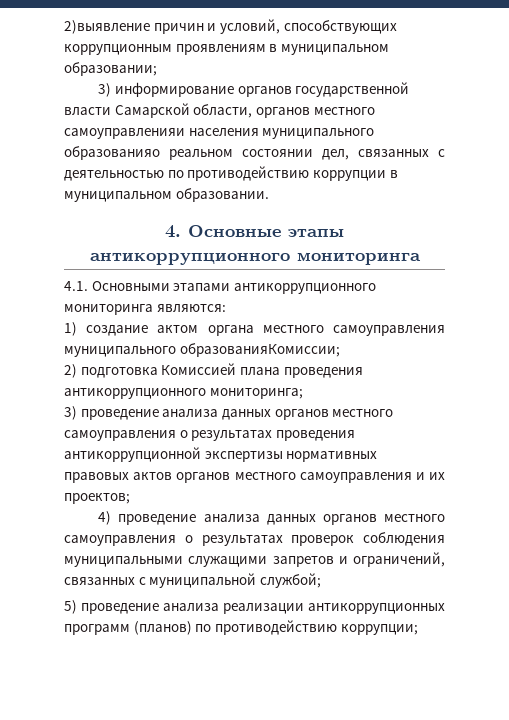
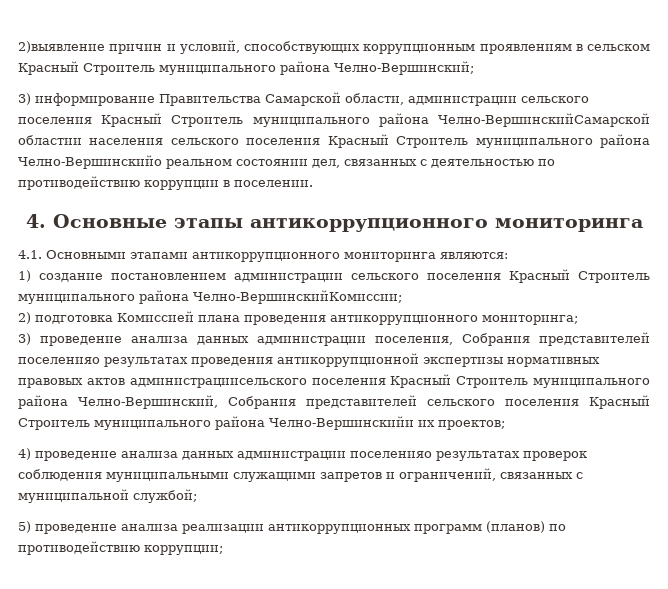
- 2)выявление причин и условий, способствующих коррупционным проявлениям в муниципальном образовании;
- 3) информирование органов государственной власти Самарской области, органов местного самоуправленияи населения муниципального образованияо реальном состоянии дел, связанных с деятельностью по противодействию коррупции в муниципальном образовании.
+ 2)выявление причин и условий, способствующих коррупционным проявлениям в сельском Красный Строитель муниципального района Челно-Вершинский;
+ 3) информирование Правительства Самарской области, администрации сельского поселения Красный Строитель муниципального района Челно-ВершинскийСамарской областии населения сельского поселения Красный Строитель муниципального района Челно-Вершинскийо реальном состоянии дел, связанных с деятельностью по противодействию коррупции в поселении.
- 1) создание актом органа местного самоуправления муниципального образованияКомиссии;
+ 1) создание постановлением администрации сельского поселения Красный Строитель муниципального района Челно-ВершинскийКомиссии;
- 3) проведение анализа данных органов местного самоуправления о результатах проведения антикоррупционной экспертизы нормативных правовых актов органов местного самоуправления и их проектов;
+ 3) проведение анализа данных администрации поселения, Собрания представителей поселенияо результатах проведения антикоррупционной экспертизы нормативных правовых актов администрациисельского поселения Красный Строитель муниципального района Челно-Вершинский, Собрания представителей сельского поселения Красный Строитель муниципального района Челно-Вершинскийи их проектов;
- 4) проведение анализа данных органов местного самоуправления о результатах проверок соблюдения муниципальными служащими запретов и ограничений, связанных с муниципальной службой;
+ 4) проведение анализа данных администрации поселенияо результатах проверок соблюдения муниципальными служащими запретов и ограничений, связанных с муниципальной службой;

